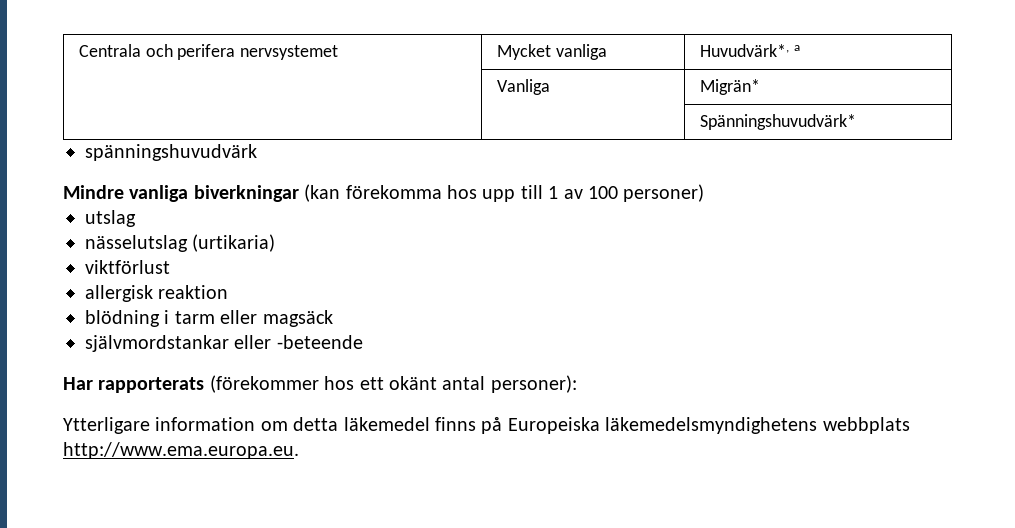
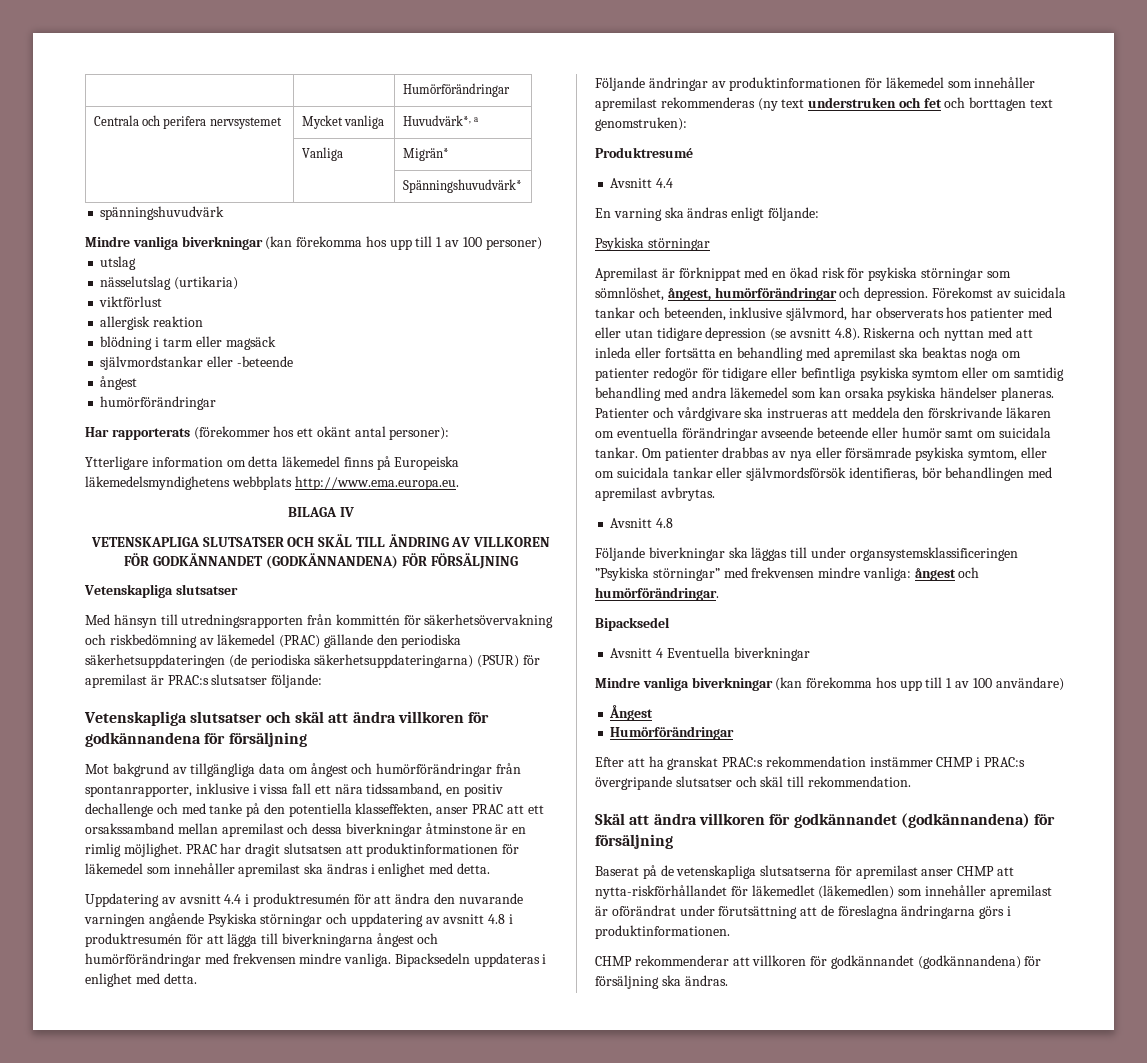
+ | | Humörförändringar
  självmordstankar eller -beteende
+ ångest
+ humörförändringar
+ BILAGA IV
+ VETENSKAPLIGA SLUTSATSER OCH SKÄL TILL ÄNDRING AV VILLKOREN FÖR GODKÄNNANDET (GODKÄNNANDENA) FÖR FÖRSÄLJNING
+ Vetenskapliga slutsatser
+ Med hänsyn till utredningsrapporten från kommittén för säkerhetsövervakning och riskbedömning av läkemedel (PRAC) gällande den periodiska säkerhetsuppdateringen (de periodiska säkerhetsuppdateringarna) (PSUR) för apremilast är PRAC:s slutsatser följande:
+ Vetenskapliga slutsatser och skäl att ändra villkoren för godkännandena för försäljning
+ Mot bakgrund av tillgängliga data om ångest och humörförändringar från spontanrapporter, inklusive i vissa fall ett nära tidssamband, en positiv dechallenge och med tanke på den potentiella klasseffekten, anser PRAC att ett orsakssamband mellan apremilast och dessa biverkningar åtminstone är en rimlig möjlighet. PRAC har dragit slutsatsen att produktinformationen för läkemedel som innehåller apremilast ska ändras i enlighet med detta.
+ Uppdatering av avsnitt 4.4 i produktresumén för att ändra den nuvarande varningen angående Psykiska störningar och uppdatering av avsnitt 4.8 i produktresumén för att lägga till biverkningarna ångest och humörförändringar med frekvensen mindre vanliga. Bipacksedeln uppdateras i enlighet med detta.
+ Följande ändringar av produktinformationen för läkemedel som innehåller apremilast rekommenderas (ny text understruken och fet och borttagen text genomstruken):
+ Produktresumé
+ Avsnitt 4.4
+ En varning ska ändras enligt följande:
+ Psykiska störningar
+ Apremilast är förknippat med en ökad risk för psykiska störningar som sömnlöshet, ångest, humörförändringar och depression. Förekomst av suicidala tankar och beteenden, inklusive självmord, har observerats hos patienter med eller utan tidigare depression (se avsnitt 4.8). Riskerna och nyttan med att inleda eller fortsätta en behandling med apremilast ska beaktas noga om patienter redogör för tidigare eller befintliga psykiska symtom eller om samtidig behandling med andra läkemedel som kan orsaka psykiska händelser planeras. Patienter och vårdgivare ska instrueras att meddela den förskrivande läkaren om eventuella förändringar avseende beteende eller humör samt om suicidala tankar. Om patienter drabbas av nya eller försämrade psykiska symtom, eller om suicidala tankar eller självmordsförsök identifieras, bör behandlingen med apremilast avbrytas.
+ Avsnitt 4.8
+ Följande biverkningar ska läggas till under organsystemsklassificeringen ”Psykiska störningar” med frekvensen mindre vanliga: ångest och humörförändringar.
+ Bipacksedel
+ Avsnitt 4 Eventuella biverkningar
+ Mindre vanliga biverkningar (kan förekomma hos upp till 1 av 100 användare)
+ Ångest
+ Humörförändringar
+ Efter att ha granskat PRAC:s rekommendation instämmer CHMP i PRAC:s övergripande slutsatser och skäl till rekommendation.
+ Skäl att ändra villkoren för godkännandet (godkännandena) för försäljning
+ Baserat på de vetenskapliga slutsatserna för apremilast anser CHMP att nytta-riskförhållandet för läkemedlet (läkemedlen) som innehåller apremilast är oförändrat under förutsättning att de föreslagna ändringarna görs i produktinformationen.
+ CHMP rekommenderar att villkoren för godkännandet (godkännandena) för försäljning ska ändras.

